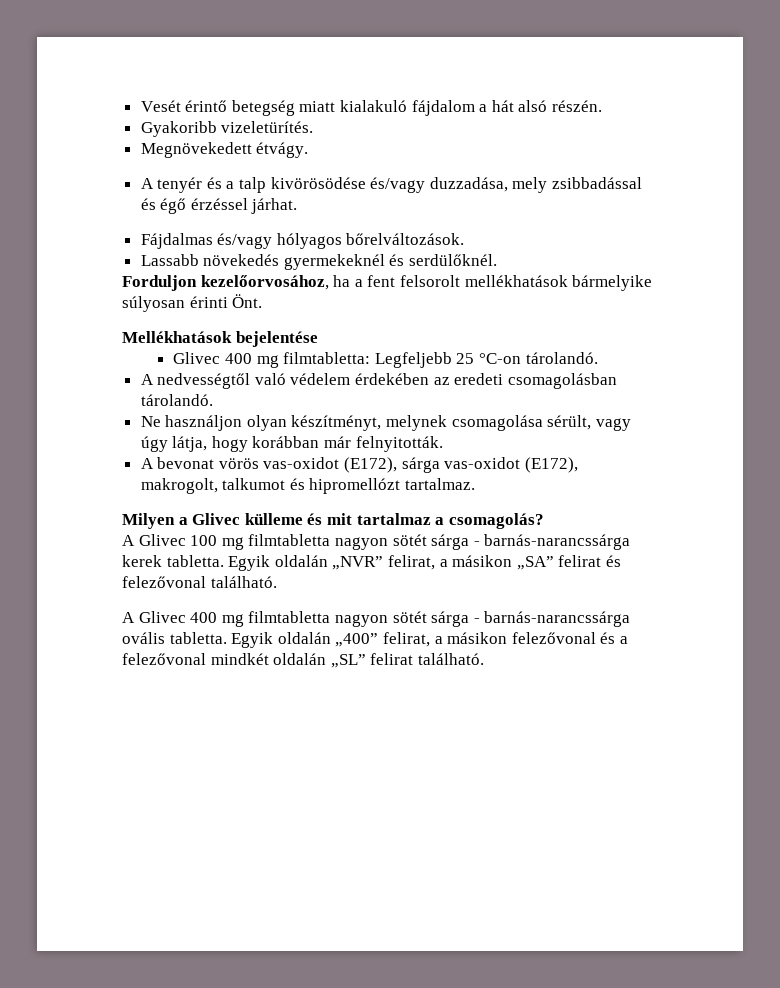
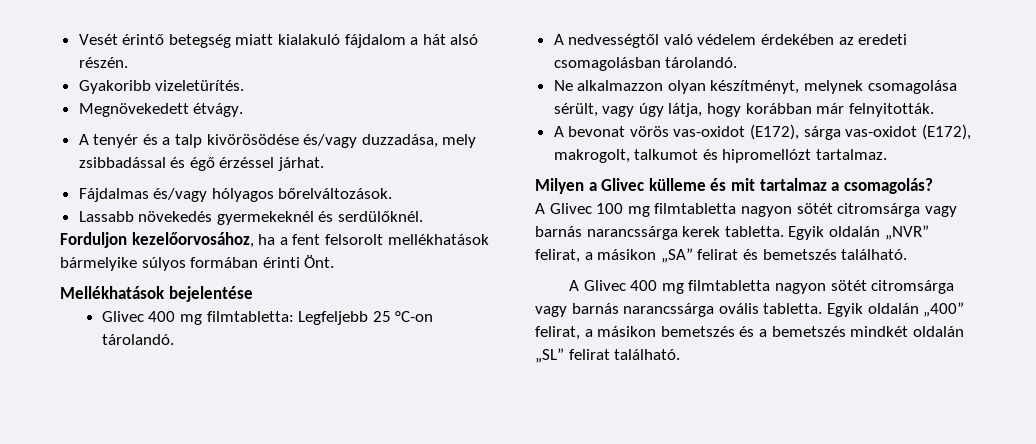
- Forduljon kezelőorvosához, ha a fent felsorolt mellékhatások bármelyike súlyosan érinti Önt.
+ Forduljon kezelőorvosához, ha a fent felsorolt mellékhatások bármelyike súlyos formában érinti Önt.
- Ne használjon olyan készítményt, melynek csomagolása sérült, vagy úgy látja, hogy korábban már felnyitották.
+ Ne alkalmazzon olyan készítményt, melynek csomagolása sérült, vagy úgy látja, hogy korábban már felnyitották.
- A Glivec 100 mg filmtabletta nagyon sötét sárga - barnás-narancssárga kerek tabletta.
+ A Glivec 100 mg filmtabletta nagyon sötét citromsárga vagy barnás narancssárga kerek tabletta.
- Egyik oldalán „NVR” felirat, a másikon „SA” felirat és felezővonal található.
+ Egyik oldalán „NVR” felirat, a másikon „SA” felirat és bemetszés található.
- A Glivec 400 mg filmtabletta nagyon sötét sárga - barnás-narancssárga ovális tabletta.
+ A Glivec 400 mg filmtabletta nagyon sötét citromsárga vagy barnás narancssárga ovális tabletta.
- Egyik oldalán „400” felirat, a másikon felezővonal és a felezővonal mindkét oldalán „SL” felirat található.
+ Egyik oldalán „400” felirat, a másikon bemetszés és a bemetszés mindkét oldalán „SL” felirat található.

